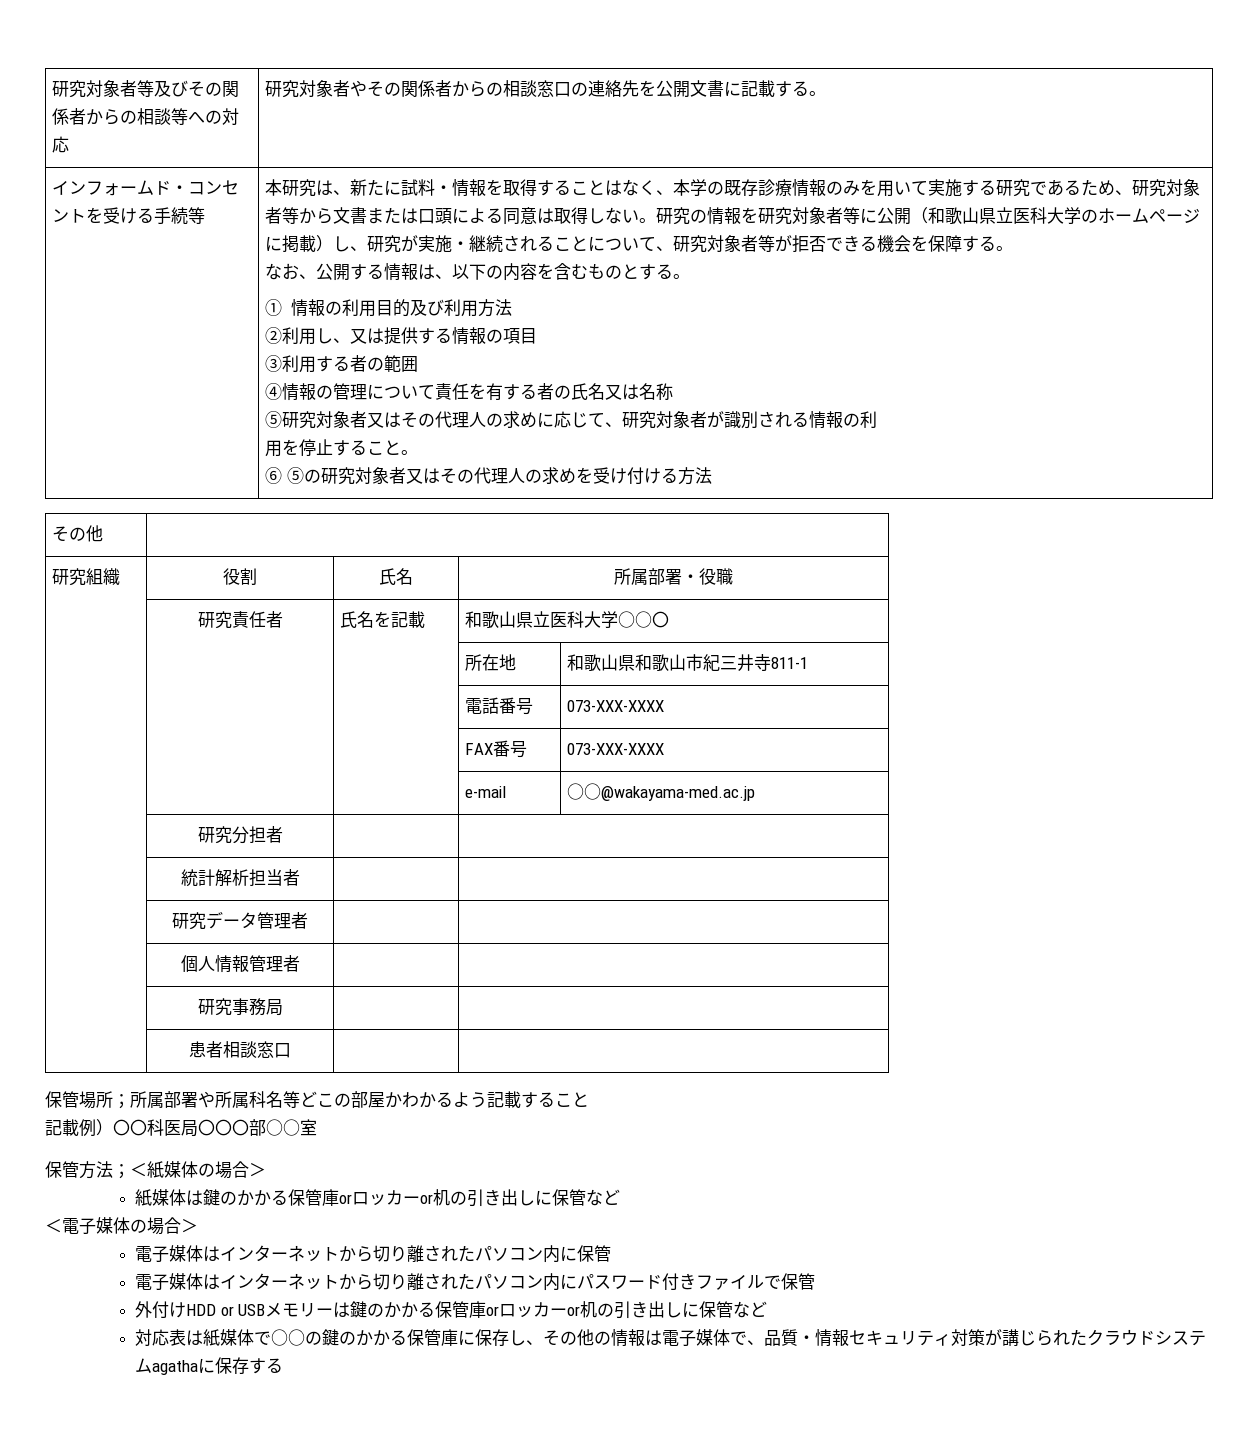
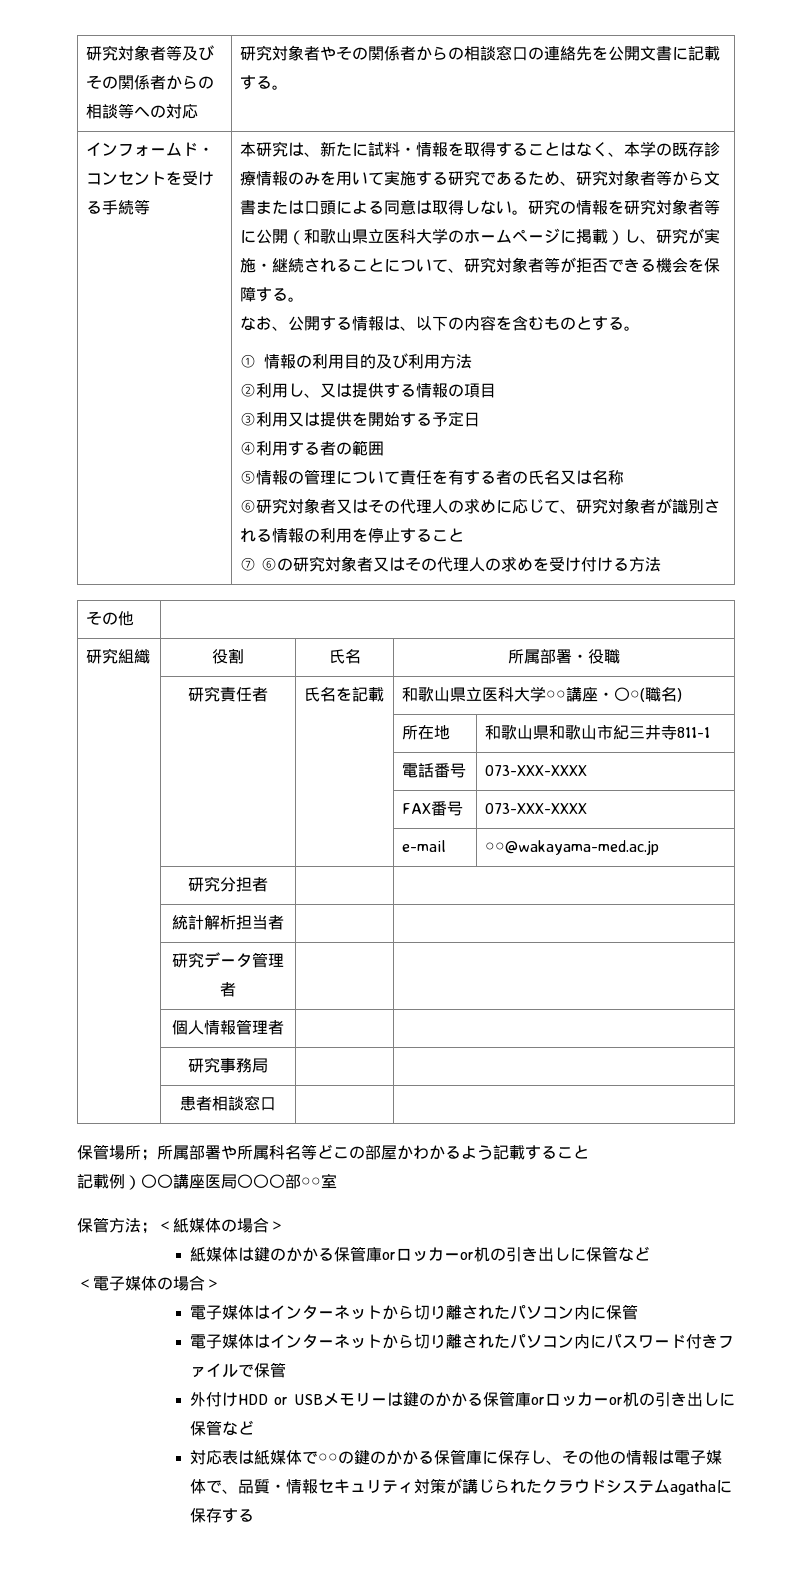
- ③利用する者の範囲
+ ③利用又は提供を開始する予定日
+ ④利用する者の範囲
- ④情報の管理について責任を有する者の氏名又は名称
+ ⑤情報の管理について責任を有する者の氏名又は名称
- ⑤研究対象者又はその代理人の求めに応じて、研究対象者が識別される情報の利
- 用を停止すること。
- ⑥ ⑤の研究対象者又はその代理人の求めを受け付ける方法
+ ⑥研究対象者又はその代理人の求めに応じて、研究対象者が識別される情報の利用を停止すること
+ ⑦ ⑥の研究対象者又はその代理人の求めを受け付ける方法
- | 研究責任者 | 氏名を記載 | 和歌山県立医科大学○○〇
+ | 研究責任者 | 氏名を記載 | 和歌山県立医科大学○○講座・〇○(職名)
- 記載例）〇〇科医局〇〇〇部○○室
+ 記載例）〇〇講座医局〇〇〇部○○室

